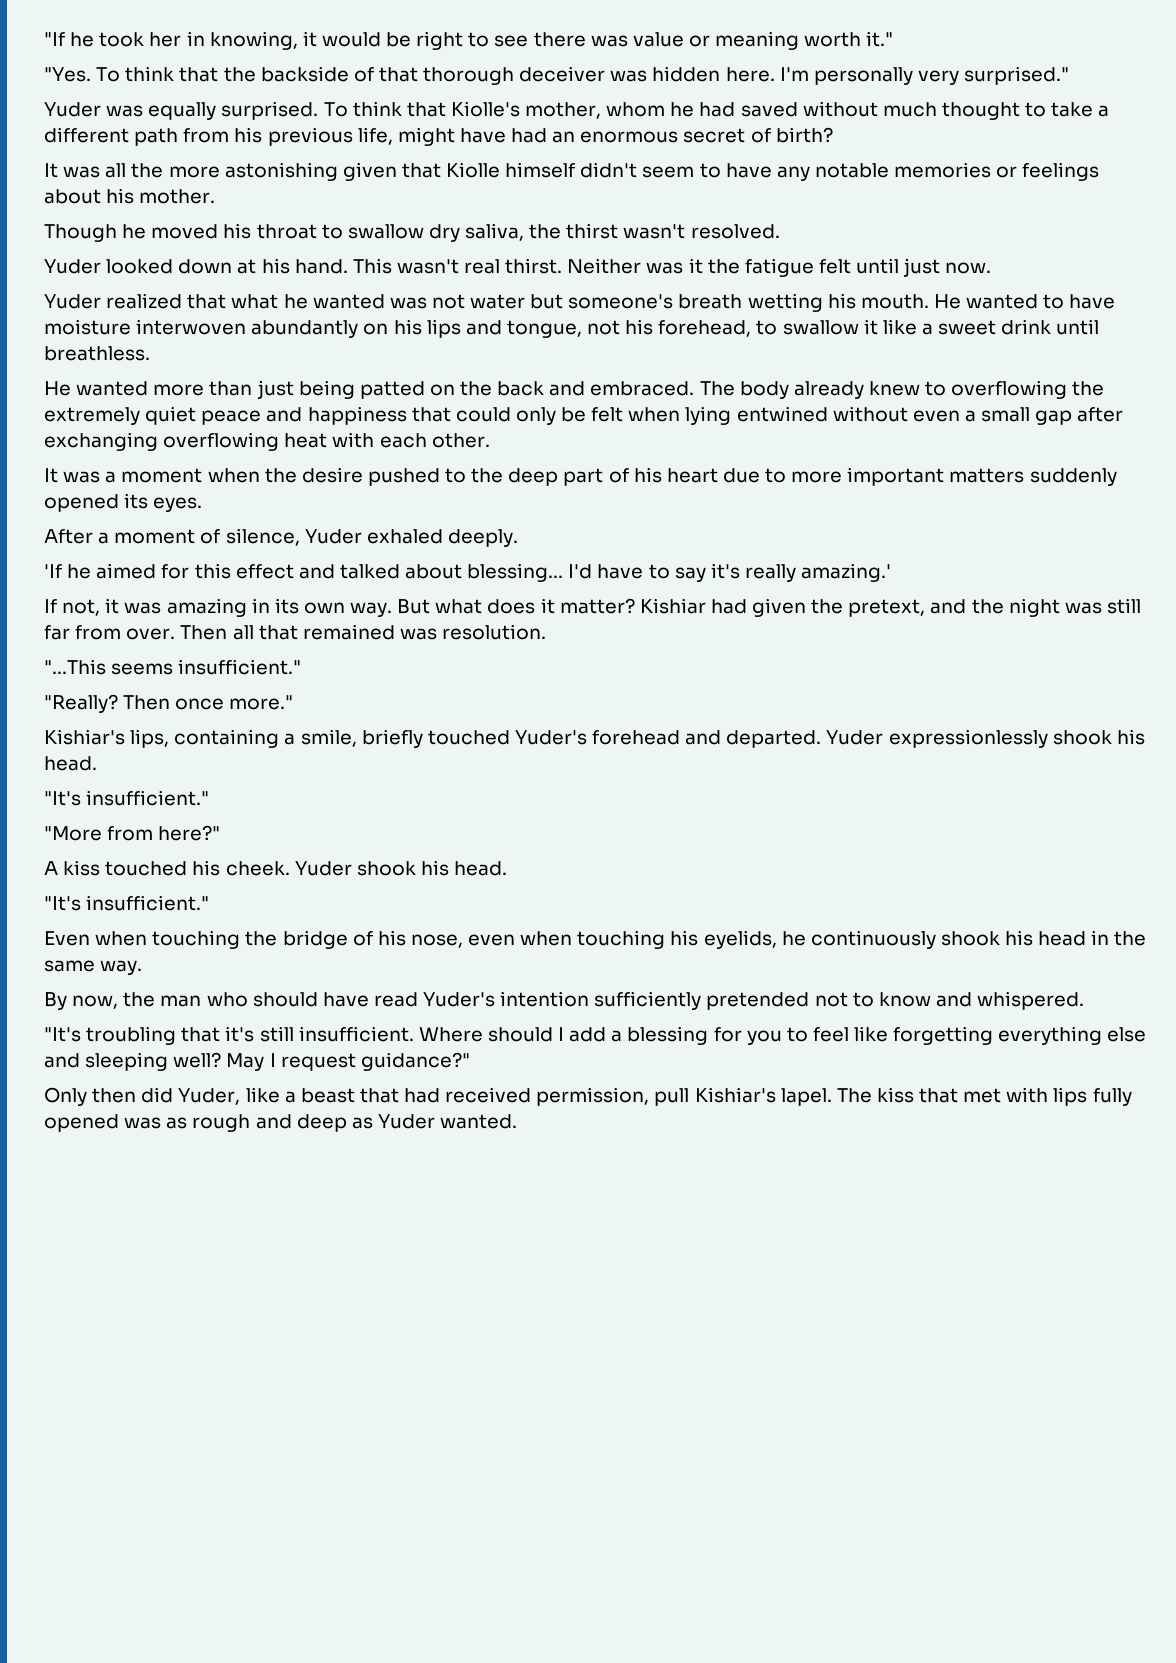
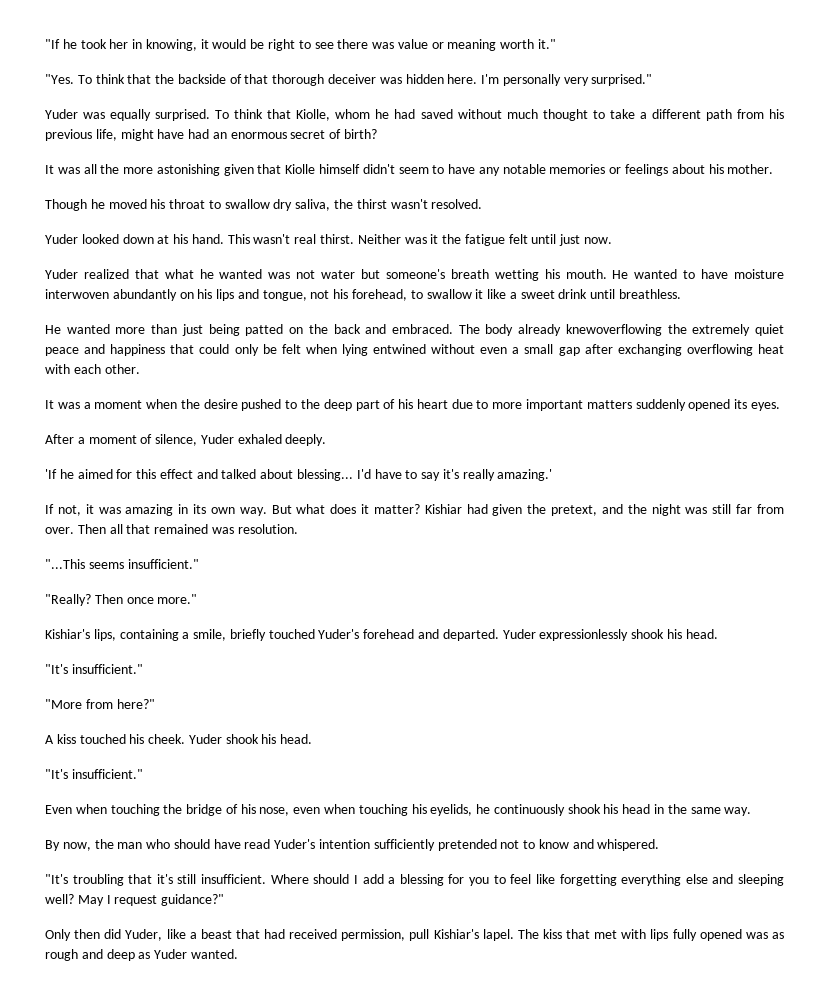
- To think that Kiolle's mother, whom he had saved without much thought to take a different path from his previous life, might have had an enormous secret of birth?
+ To think that Kiolle, whom he had saved without much thought to take a different path from his previous life, might have had an enormous secret of birth?
- The body already knew to overflowing the extremely quiet peace and happiness that could only be felt when lying entwined without even a small gap after exchanging overflowing heat with each other.
+ The body already knewoverflowing the extremely quiet peace and happiness that could only be felt when lying entwined without even a small gap after exchanging overflowing heat with each other.

